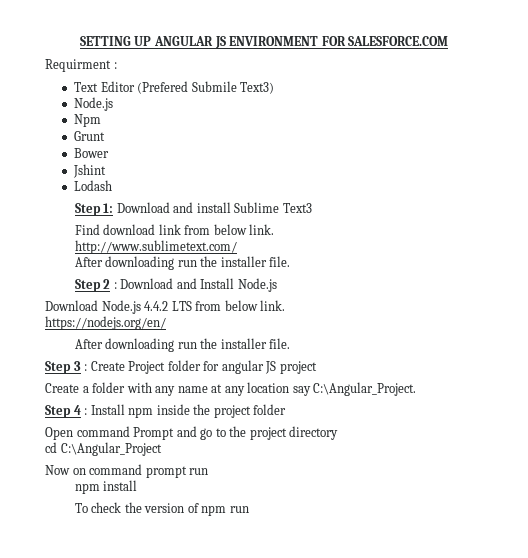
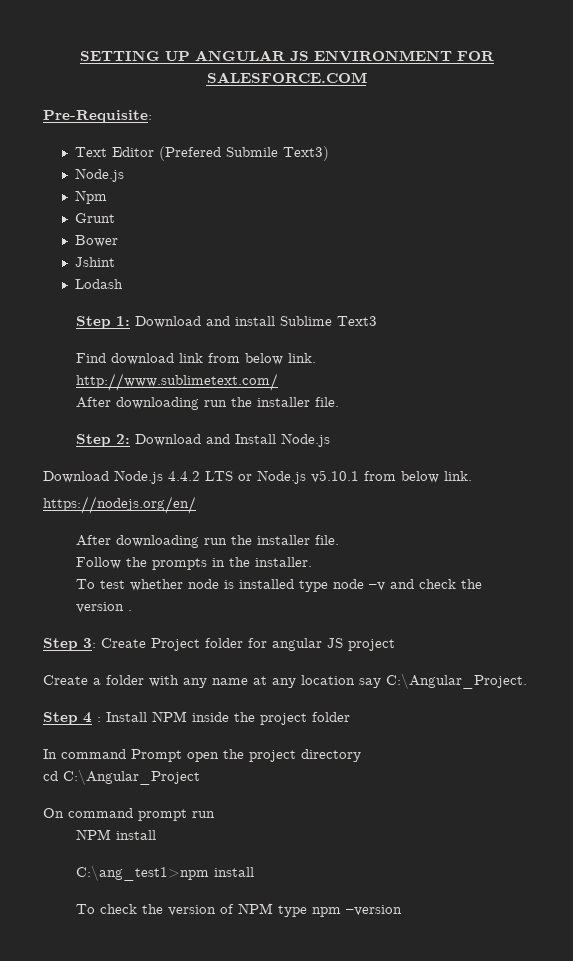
- Requirment :
+ Pre-Requisite:
- Step 2 : Download and Install Node.js
+ Step 2: Download and Install Node.js
- Download Node.js 4.4.2 LTS from below link.
+ Download Node.js 4.4.2 LTS or Node.js v5.10.1 from below link.
- Step 3 : Create Project folder for angular JS project
+ Follow the prompts in the installer.
+ To test whether node is installed type node –v and check the version .
+ Step 3: Create Project folder for angular JS project
- Step 4 : Install npm inside the project folder
+ Step 4 : Install NPM inside the project folder
- Open command Prompt and go to the project directory
+ In command Prompt open the project directory
- Now on command prompt run
+ On command prompt run
- npm install
+ NPM install
+ C:\ang_test1>npm install
- To check the version of npm run
+ To check the version of NPM type npm –version

